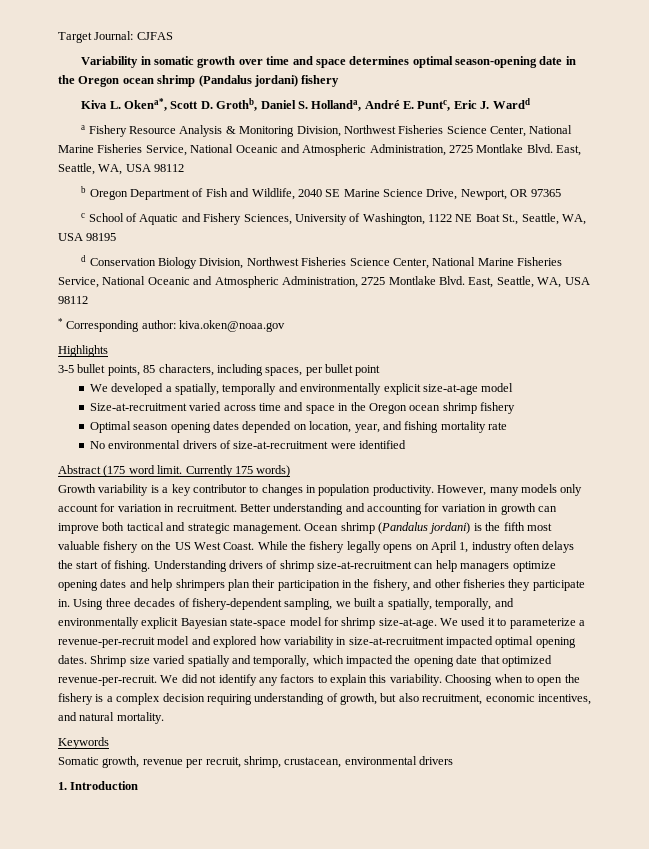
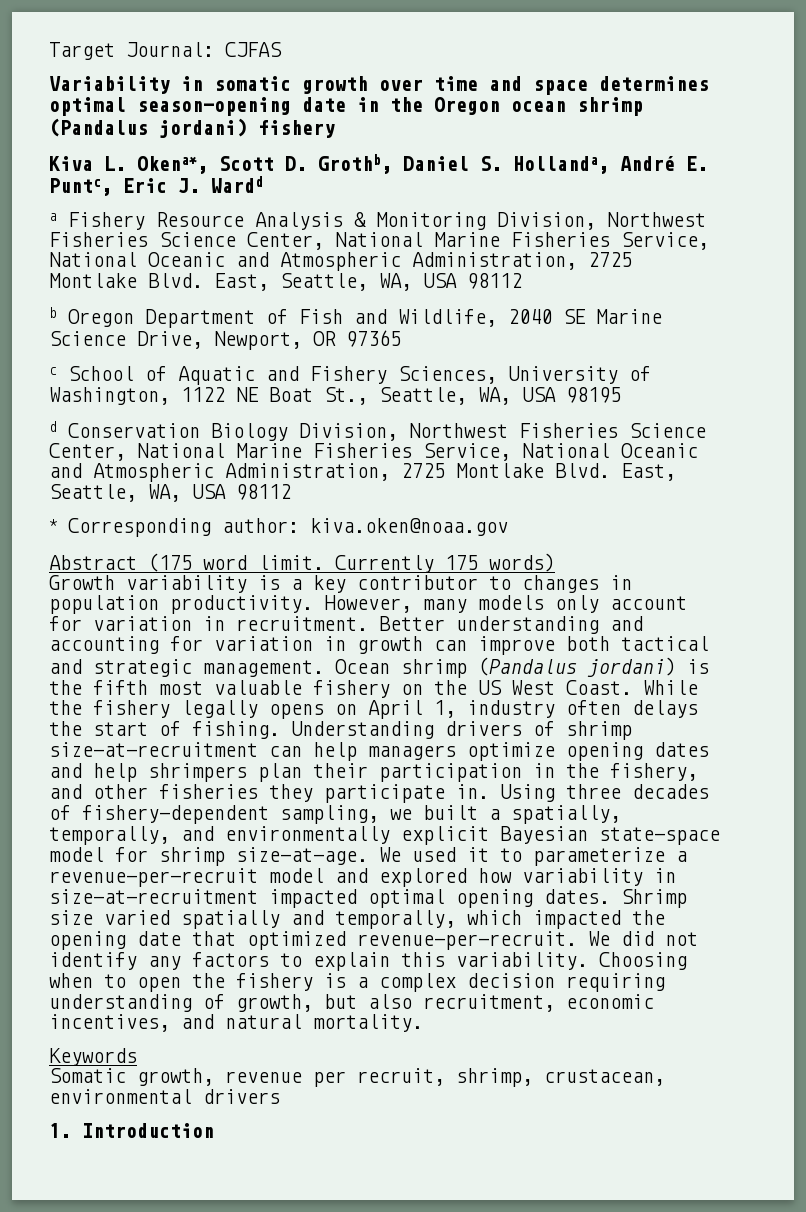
- Highlights
- 3-5 bullet points, 85 characters, including spaces, per bullet point
- We developed a spatially, temporally and environmentally explicit size-at-age model
- Size-at-recruitment varied across time and space in the Oregon ocean shrimp fishery
- Optimal season opening dates depended on location, year, and fishing mortality rate
- No environmental drivers of size-at-recruitment were identified

